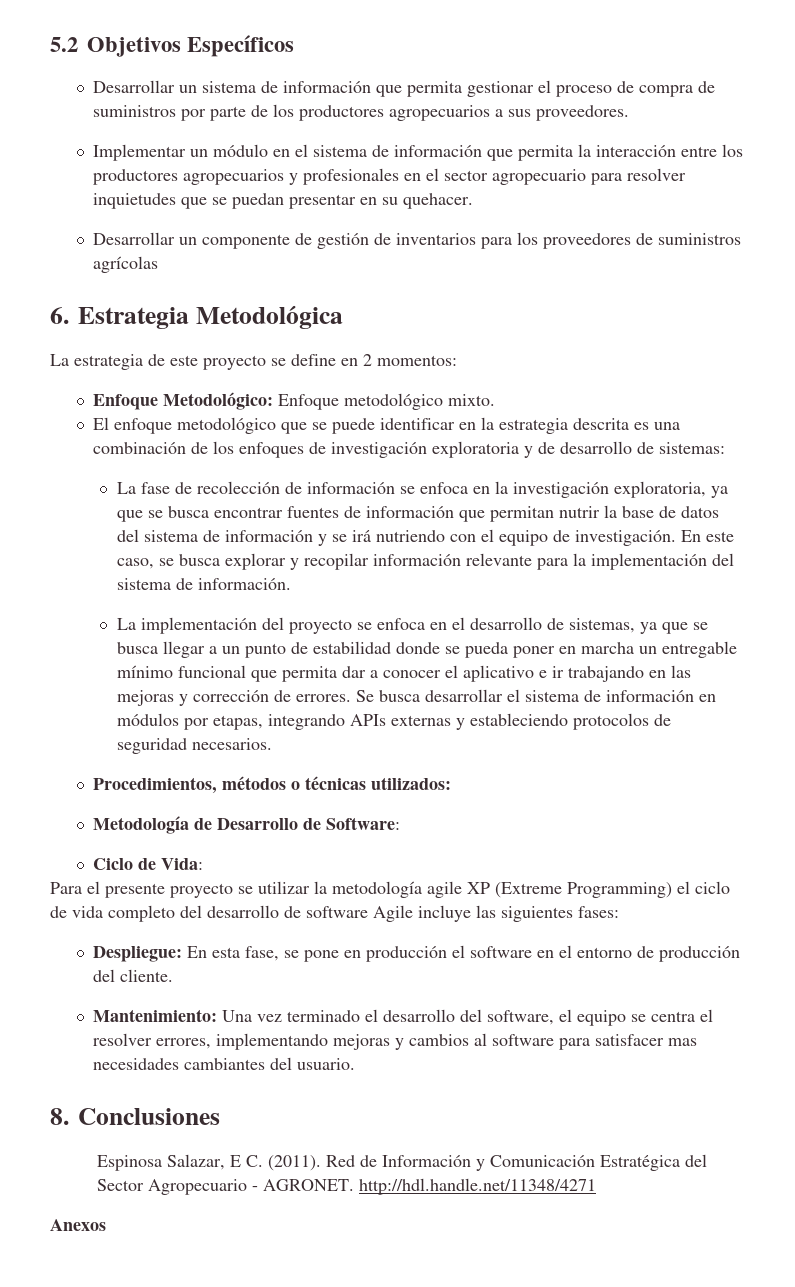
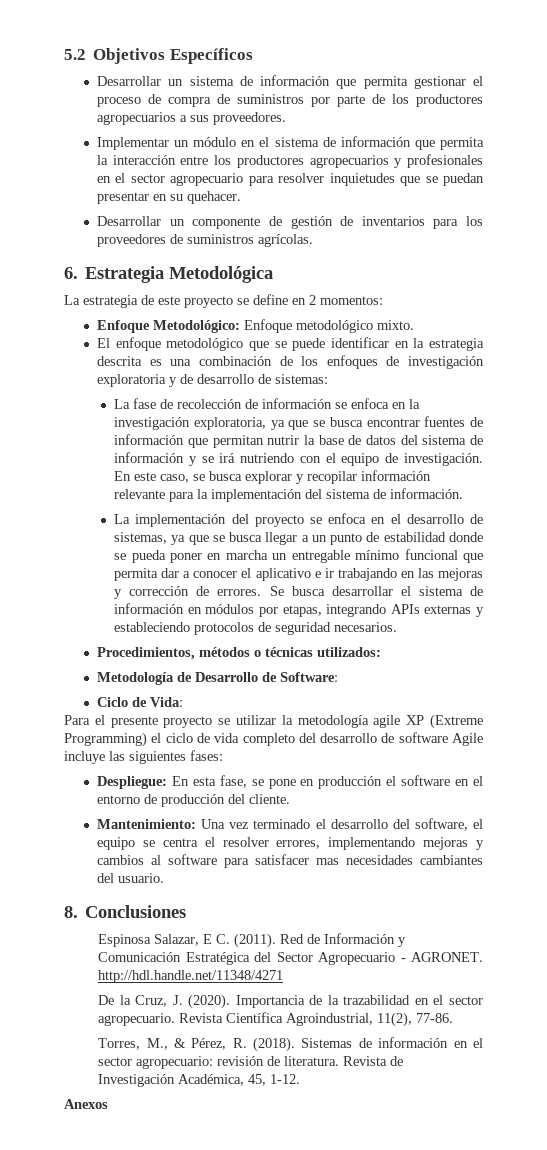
- Desarrollar un componente de gestión de inventarios para los proveedores de suministros agrícolas
+ Desarrollar un componente de gestión de inventarios para los proveedores de suministros agrícolas.
+ De la Cruz, J. (2020). Importancia de la trazabilidad en el sector agropecuario. Revista Científica Agroindustrial, 11(2), 77-86.
+ Torres, M., & Pérez, R. (2018). Sistemas de información en el sector agropecuario: revisión de literatura. Revista de Investigación Académica, 45, 1-12.

